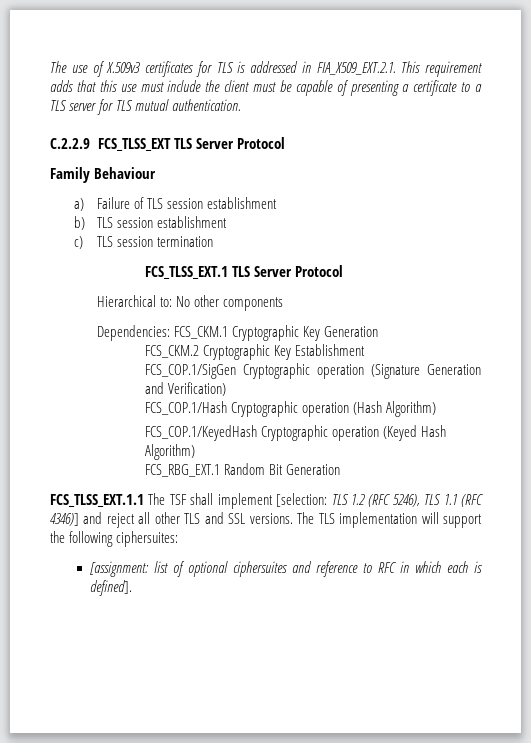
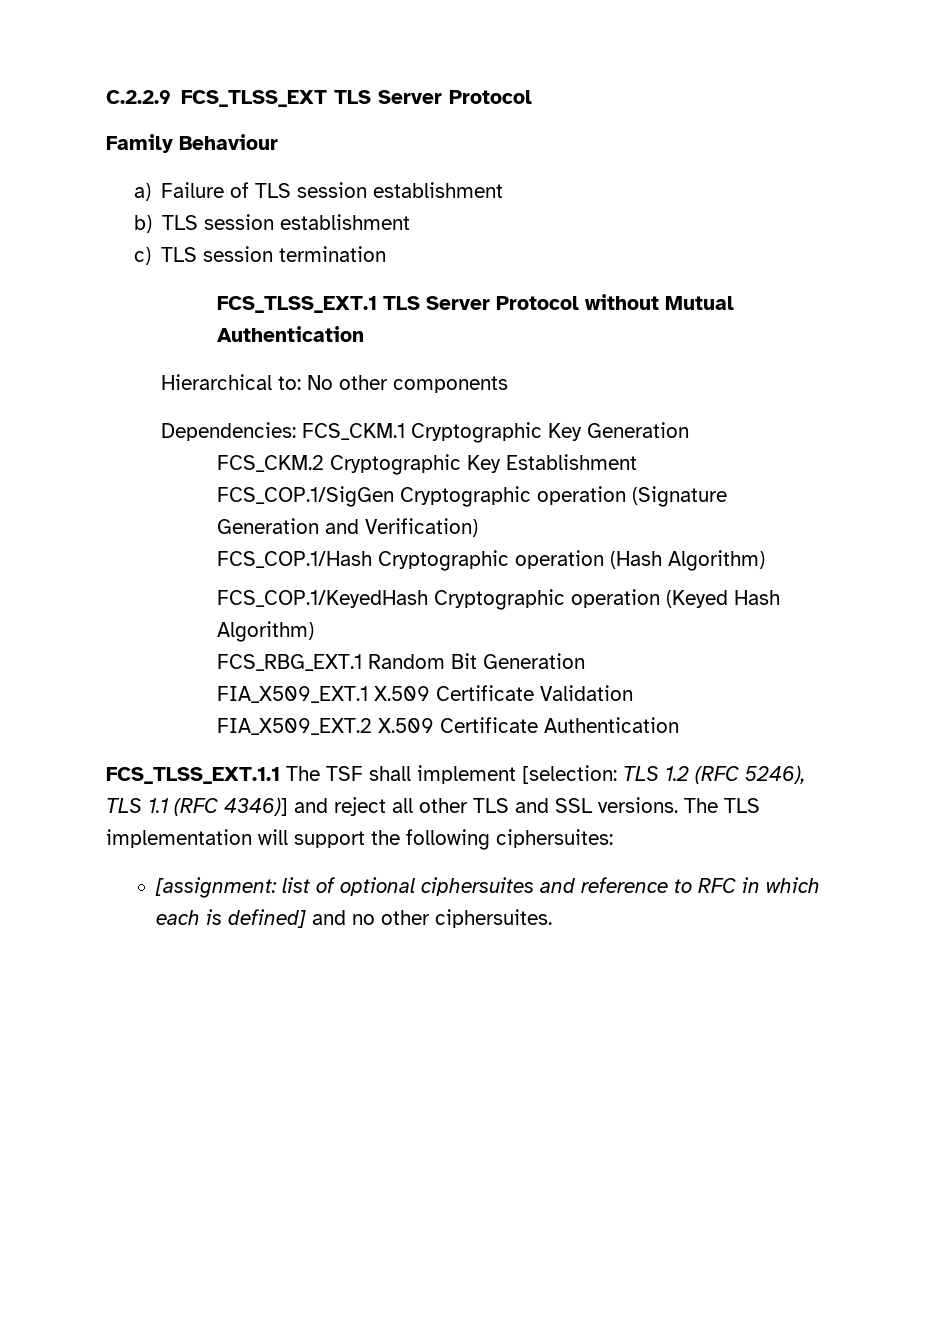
- The use of X.509v3 certificates for TLS is addressed in FIA_X509_EXT.2.1. This requirement adds that this use must include the client must be capable of presenting a certificate to a TLS server for TLS mutual authentication.
- FCS_TLSS_EXT.1 TLS Server Protocol
+ FCS_TLSS_EXT.1 TLS Server Protocol without Mutual Authentication
+ FIA_X509_EXT.1 X.509 Certificate Validation
+ FIA_X509_EXT.2 X.509 Certificate Authentication
- [assignment: list of optional ciphersuites and reference to RFC in which each is defined].
+ [assignment: list of optional ciphersuites and reference to RFC in which each is defined] and no other ciphersuites.

